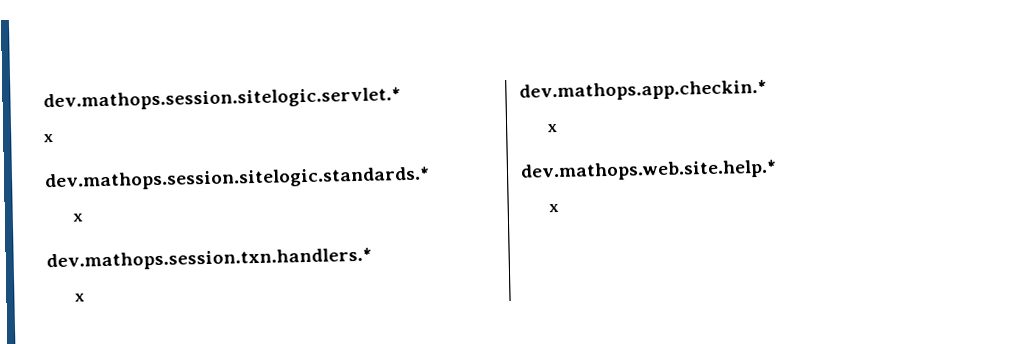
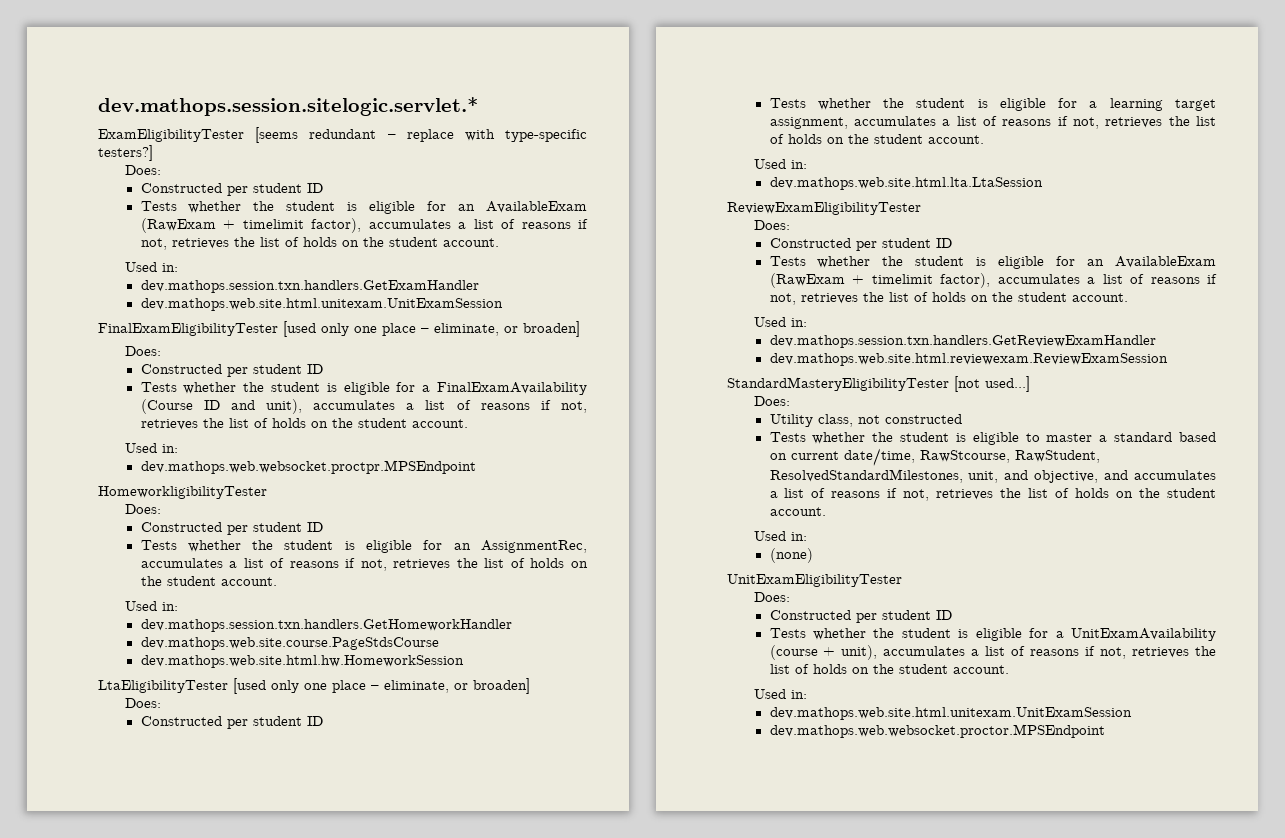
  dev.mathops.session.sitelogic.servlet.*
- x
- dev.mathops.session.sitelogic.standards.*
- x
- dev.mathops.session.txn.handlers.*
- x
- dev.mathops.app.checkin.*
- x
- dev.mathops.web.site.help.*
- x
+ ExamEligibilityTester [seems redundant – replace with type-specific testers?]
+ Does:
+ Constructed per student ID
+ Tests whether the student is eligible for an AvailableExam (RawExam + timelimit factor), accumulates a list of reasons if not, retrieves the list of holds on the student account.
+ Used in:
+ dev.mathops.session.txn.handlers.GetExamHandler
+ dev.mathops.web.site.html.unitexam.UnitExamSession
+ FinalExamEligibilityTester [used only one place – eliminate, or broaden]
+ Does:
+ Constructed per student ID
+ Tests whether the student is eligible for a FinalExamAvailability (Course ID and unit), accumulates a list of reasons if not, retrieves the list of holds on the student account.
+ Used in:
+ dev.mathops.web.websocket.proctpr.MPSEndpoint
+ HomeworkligibilityTester
+ Does:
+ Constructed per student ID
+ Tests whether the student is eligible for an AssignmentRec, accumulates a list of reasons if not, retrieves the list of holds on the student account.
+ Used in:
+ dev.mathops.session.txn.handlers.GetHomeworkHandler
+ dev.mathops.web.site.course.PageStdsCourse
+ dev.mathops.web.site.html.hw.HomeworkSession
+ LtaEligibilityTester [used only one place – eliminate, or broaden]
+ Does:
+ Constructed per student ID
+ Tests whether the student is eligible for a learning target assignment, accumulates a list of reasons if not, retrieves the list of holds on the student account.
+ Used in:
+ dev.mathops.web.site.html.lta.LtaSession
+ ReviewExamEligibilityTester
+ Does:
+ Constructed per student ID
+ Tests whether the student is eligible for an AvailableExam (RawExam + timelimit factor), accumulates a list of reasons if not, retrieves the list of holds on the student account.
+ Used in:
+ dev.mathops.session.txn.handlers.GetReviewExamHandler
+ dev.mathops.web.site.html.reviewexam.ReviewExamSession
+ StandardMasteryEligibilityTester [not used...]
+ Does:
+ Utility class, not constructed
+ Tests whether the student is eligible to master a standard based on current date/time, RawStcourse, RawStudent, ResolvedStandardMilestones, unit, and objective, and accumulates a list of reasons if not, retrieves the list of holds on the student account.
+ Used in:
+ (none)
+ UnitExamEligibilityTester
+ Does:
+ Constructed per student ID
+ Tests whether the student is eligible for a UnitExamAvailability (course + unit), accumulates a list of reasons if not, retrieves the list of holds on the student account.
+ Used in:
+ dev.mathops.web.site.html.unitexam.UnitExamSession
+ dev.mathops.web.websocket.proctor.MPSEndpoint

